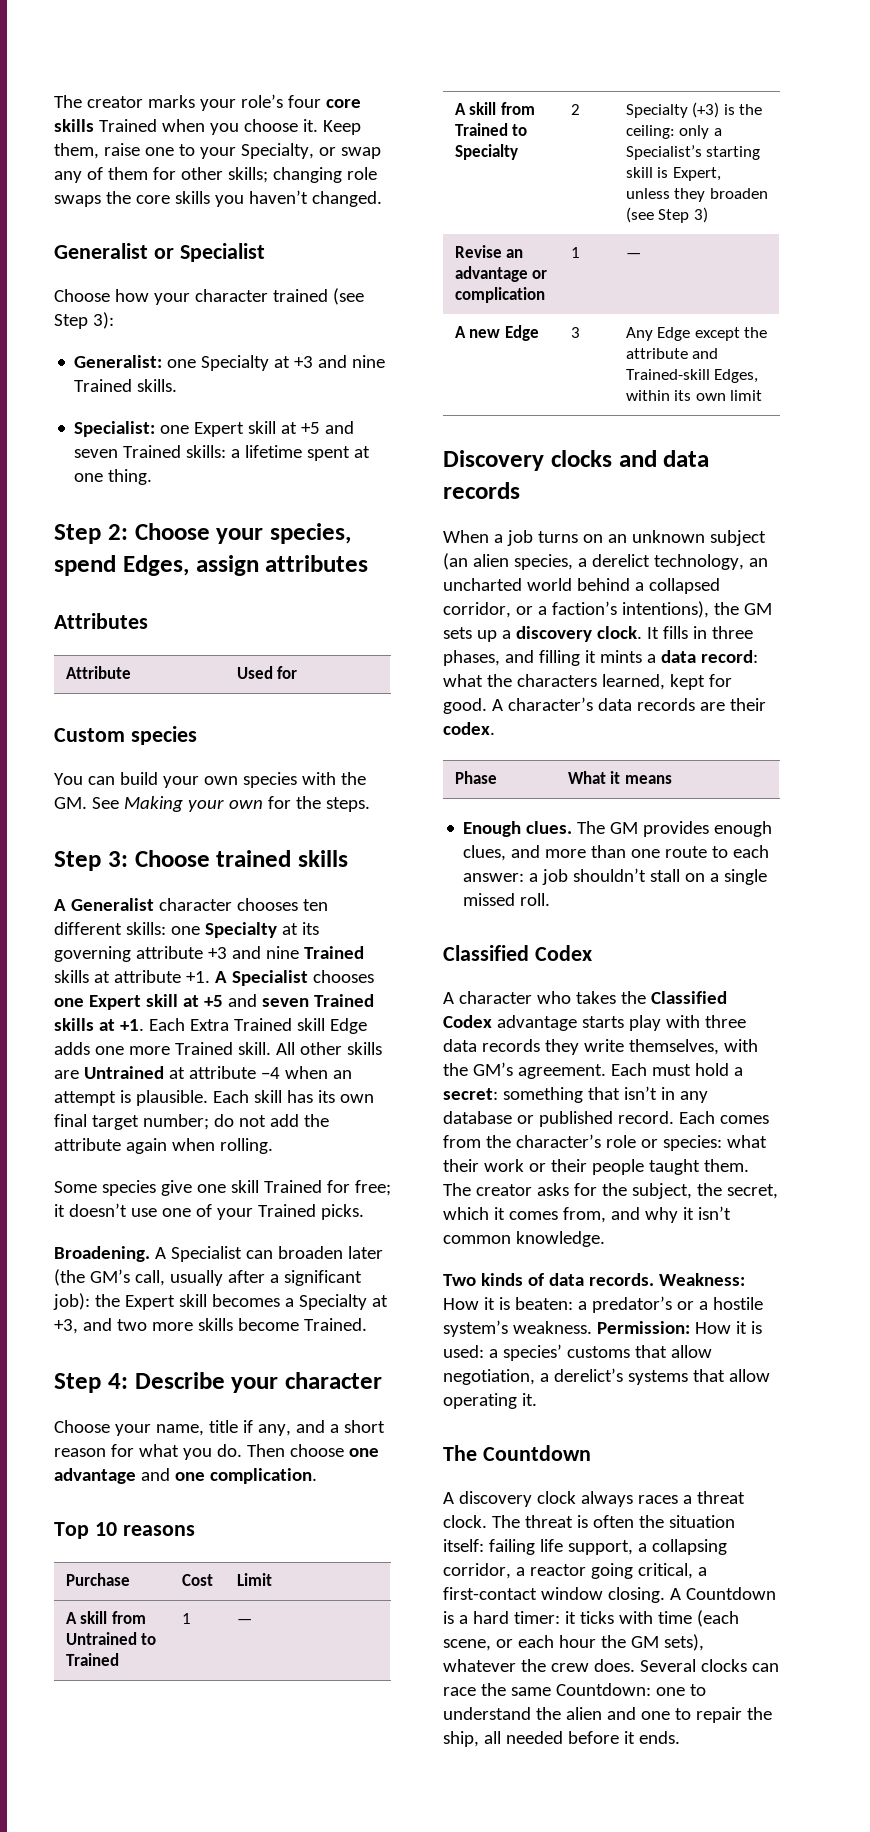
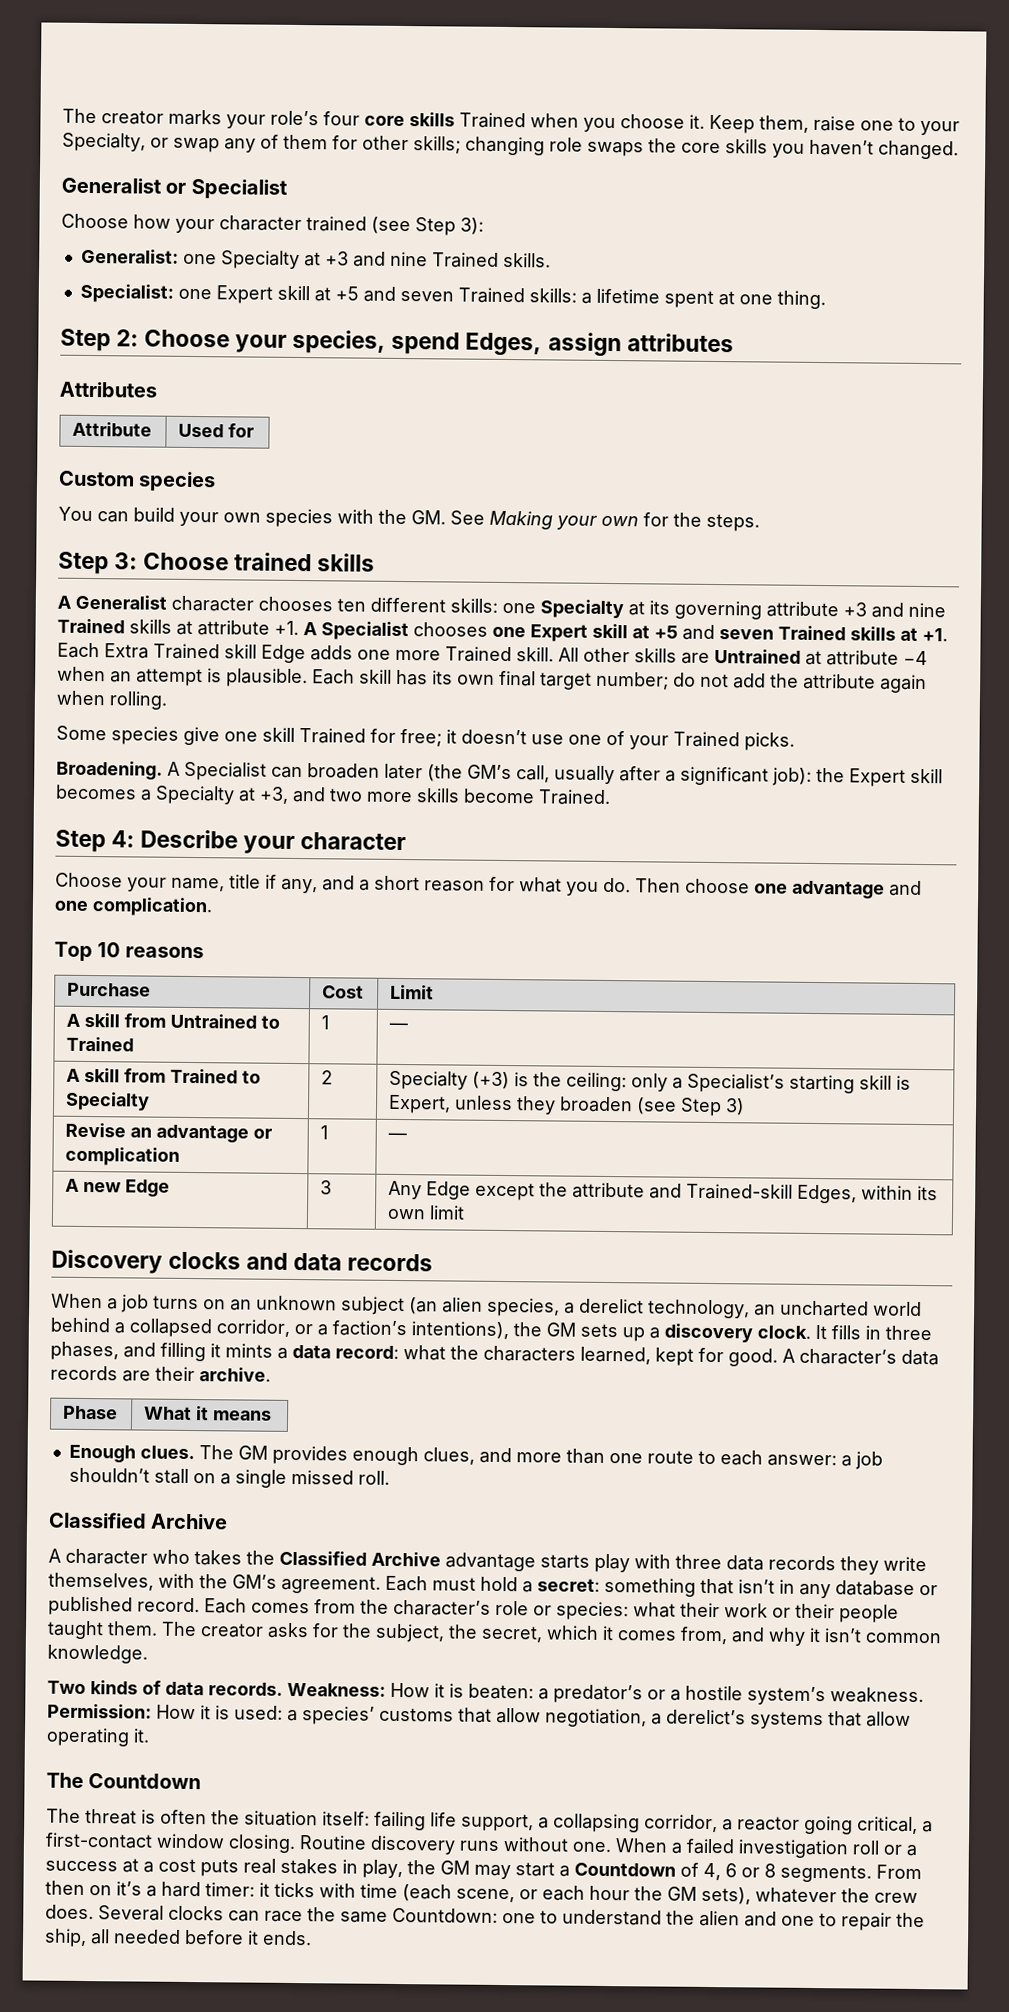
- A character’s data records are their codex.
+ A character’s data records are their archive.
  The GM provides enough clues, and more than one route to each answer: a job shouldn’t stall on a single missed roll.
- Classified Codex
+ Classified Archive
- A character who takes the Classified Codex advantage starts play with three data records they write themselves, with the GM’s agreement.
+ A character who takes the Classified Archive advantage starts play with three data records they write themselves, with the GM’s agreement.
- A discovery clock always races a threat clock.
- A Countdown is a hard timer: it ticks with time (each scene, or each hour the GM sets), whatever the crew does.
+ Routine discovery runs without one. When a failed investigation roll or a success at a cost puts real stakes in play, the GM may start a Countdown of 4, 6 or 8 segments. From then on it’s a hard timer: it ticks with time (each scene, or each hour the GM sets), whatever the crew does.

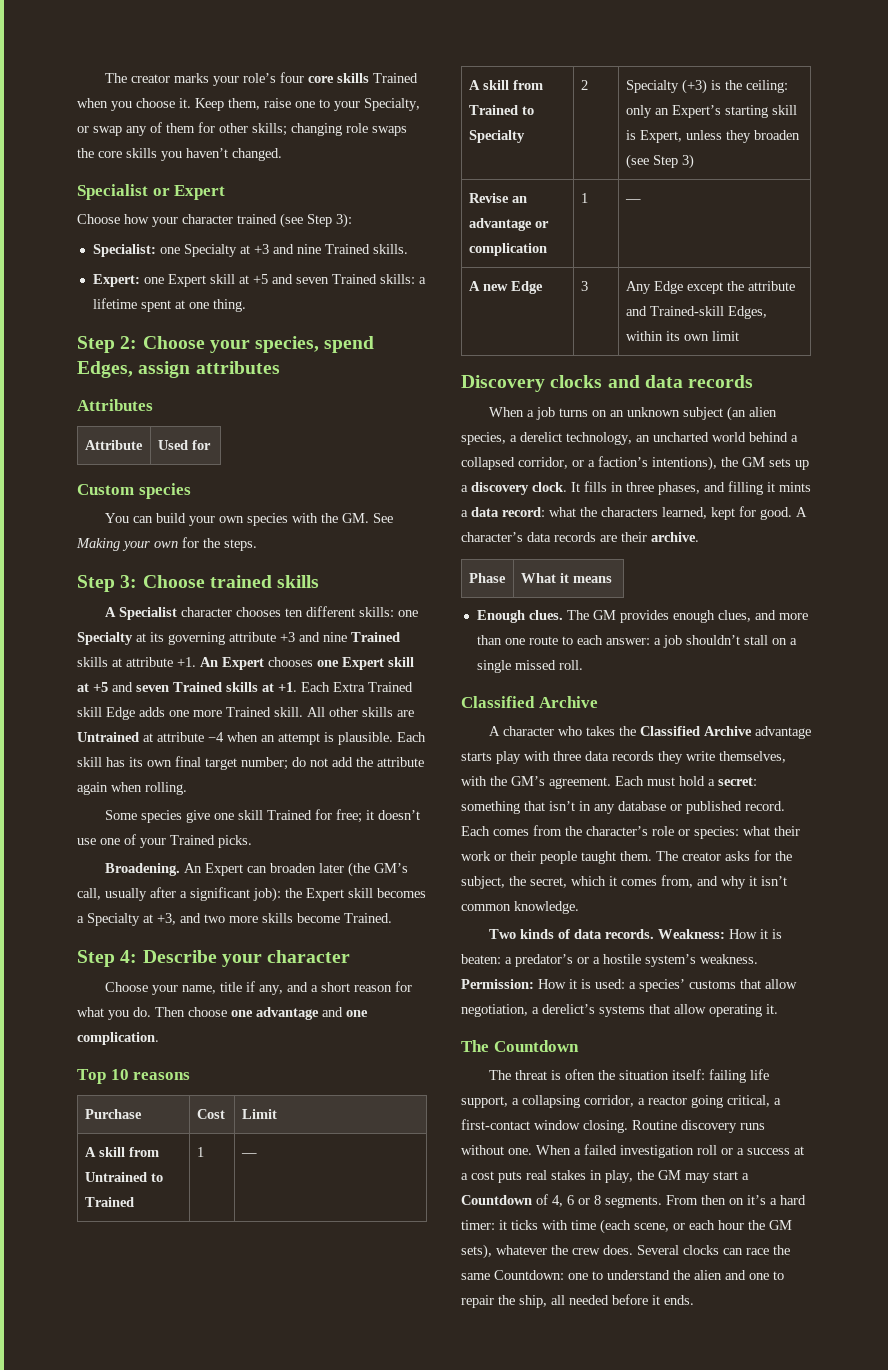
- Generalist or Specialist
+ Specialist or Expert
- Generalist: one Specialty at +3 and nine Trained skills.
+ Specialist: one Specialty at +3 and nine Trained skills.
- Specialist: one Expert skill at +5 and seven Trained skills: a lifetime spent at one thing.
+ Expert: one Expert skill at +5 and seven Trained skills: a lifetime spent at one thing.
- A Generalist character chooses ten different skills: one Specialty at its governing attribute +3 and nine Trained skills at attribute +1.
+ A Specialist character chooses ten different skills: one Specialty at its governing attribute +3 and nine Trained skills at attribute +1.
- A Specialist chooses one Expert skill at +5 and seven Trained skills at +1.
+ An Expert chooses one Expert skill at +5 and seven Trained skills at +1.
- A Specialist can broaden later (the GM’s call, usually after a significant job): the Expert skill becomes a Specialty at +3, and two more skills become Trained.
+ An Expert can broaden later (the GM’s call, usually after a significant job): the Expert skill becomes a Specialty at +3, and two more skills become Trained.
- A skill from Trained to Specialty | 2 | Specialty (+3) is the ceiling: only a Specialist’s starting skill is Expert, unless they broaden (see Step 3)
+ A skill from Trained to Specialty | 2 | Specialty (+3) is the ceiling: only an Expert’s starting skill is Expert, unless they broaden (see Step 3)

